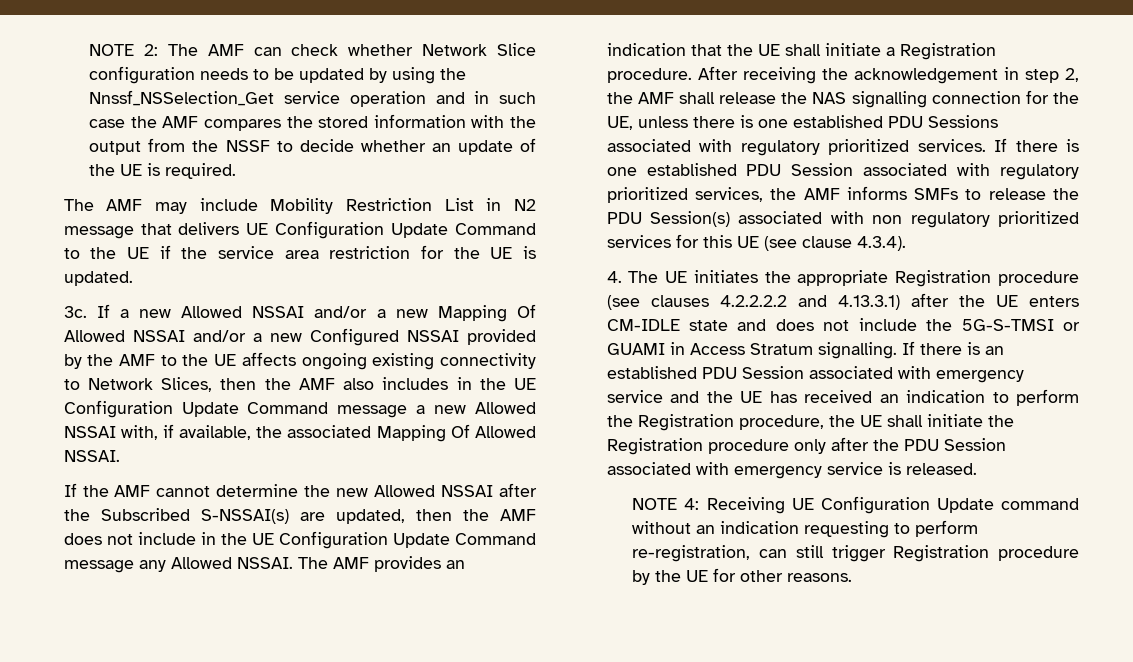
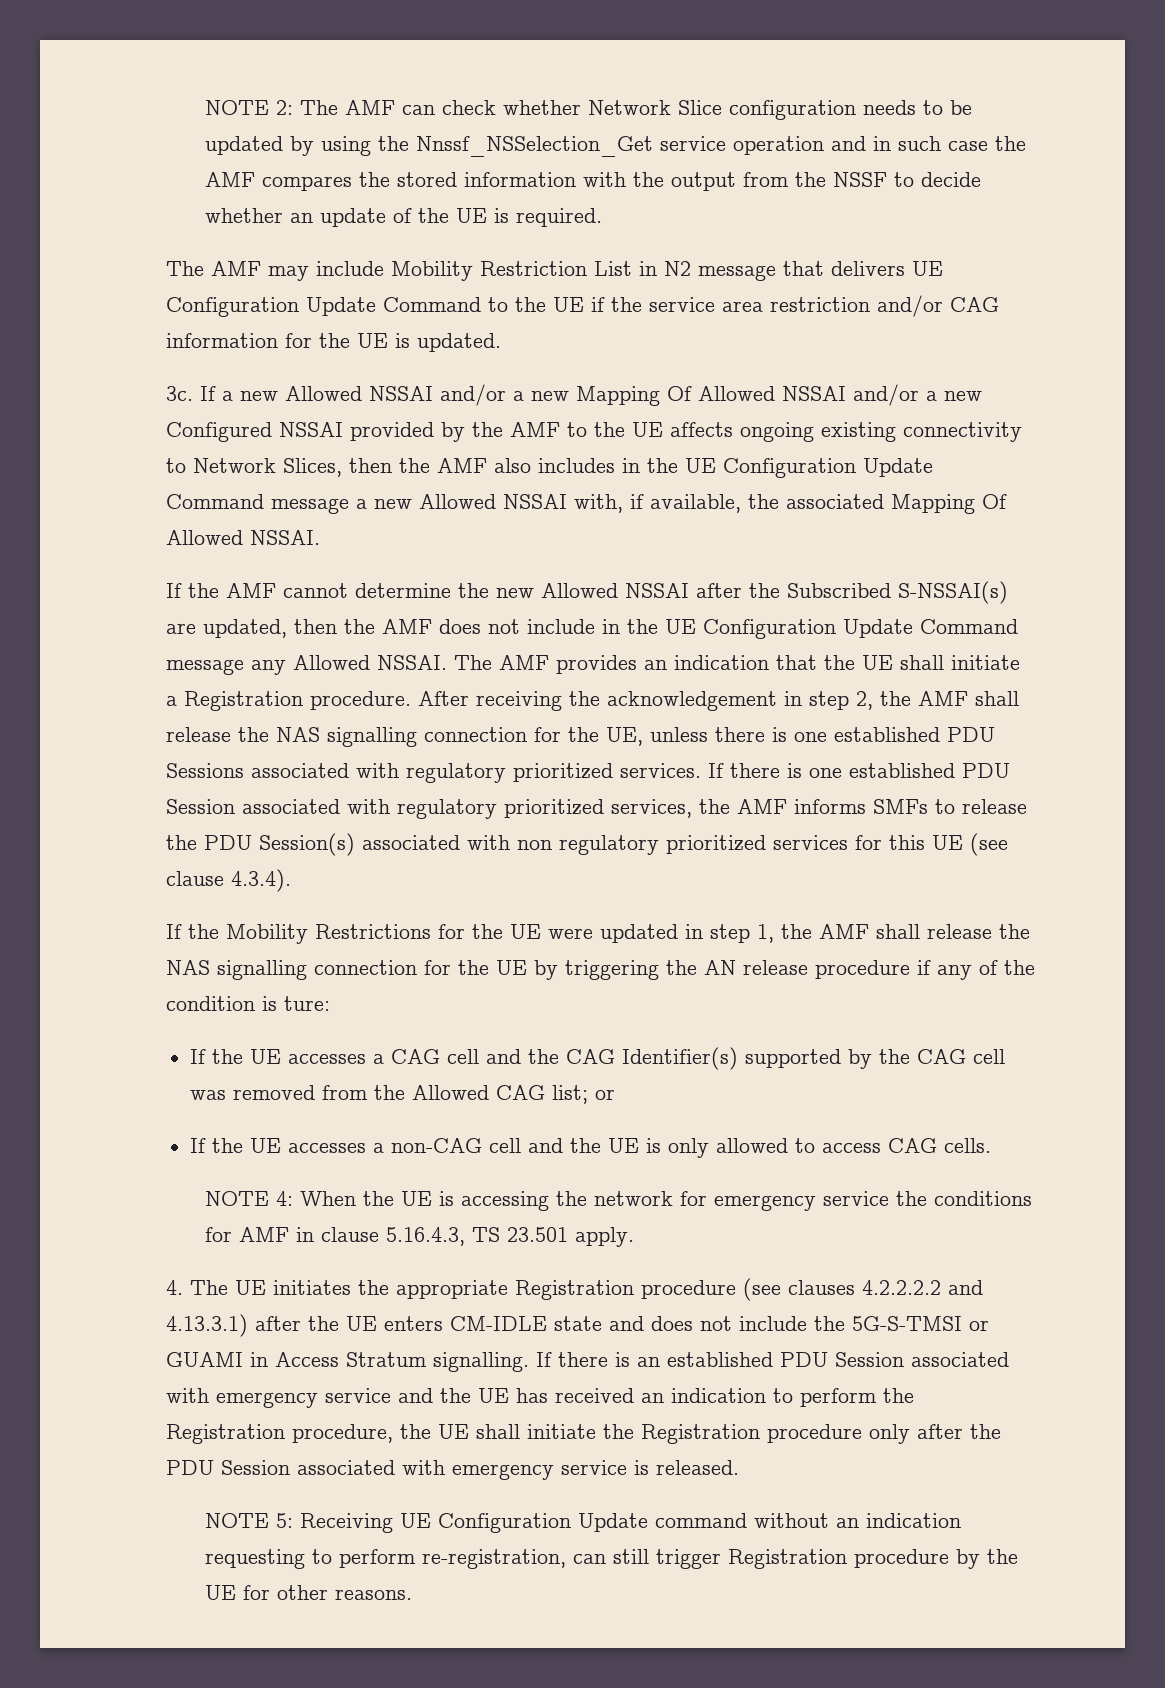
- The AMF may include Mobility Restriction List in N2 message that delivers UE Configuration Update Command to the UE if the service area restriction for the UE is updated.
+ The AMF may include Mobility Restriction List in N2 message that delivers UE Configuration Update Command to the UE if the service area restriction and/or CAG information for the UE is updated.
+ If the Mobility Restrictions for the UE were updated in step 1, the AMF shall release the NAS signalling connection for the UE by triggering the AN release procedure if any of the condition is ture:
+ If the UE accesses a CAG cell and the CAG Identifier(s) supported by the CAG cell was removed from the Allowed CAG list; or
+ If the UE accesses a non-CAG cell and the UE is only allowed to access CAG cells.
+ NOTE 4: When the UE is accessing the network for emergency service the conditions for AMF in clause 5.16.4.3, TS 23.501 apply.
- NOTE 4: Receiving UE Configuration Update command without an indication requesting to perform re-registration, can still trigger Registration procedure by the UE for other reasons.
+ NOTE 5: Receiving UE Configuration Update command without an indication requesting to perform re-registration, can still trigger Registration procedure by the UE for other reasons.

